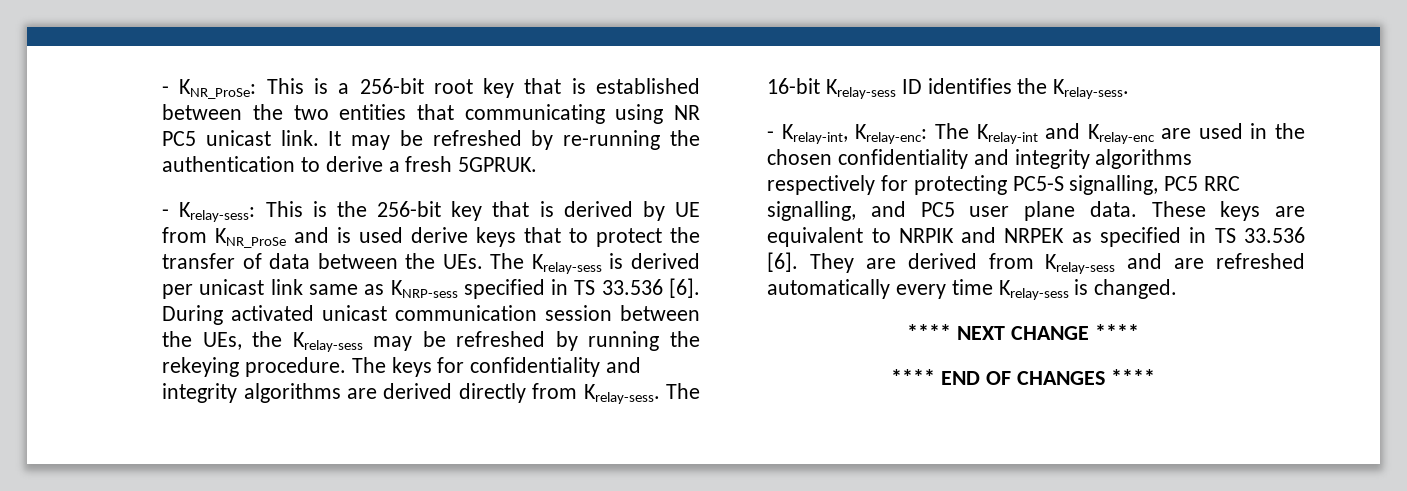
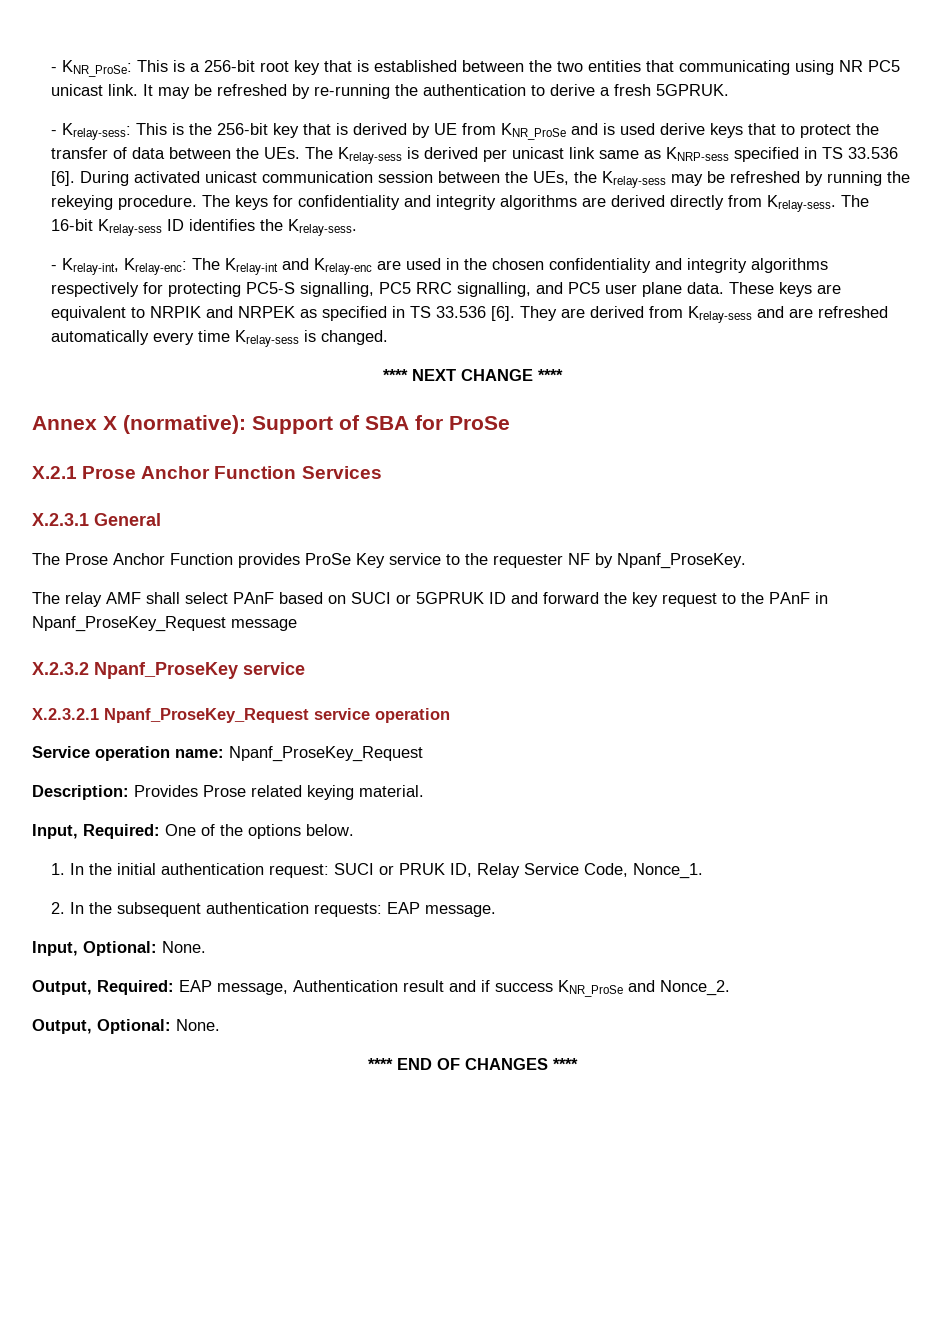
+ Annex X (normative): Support of SBA for ProSe
+ X.2.1 Prose Anchor Function Services
+ X.2.3.1 General
+ The Prose Anchor Function provides ProSe Key service to the requester NF by Npanf_ProseKey.
+ The relay AMF shall select PAnF based on SUCI or 5GPRUK ID and forward the key request to the PAnF in Npanf_ProseKey_Request message
+ X.2.3.2 Npanf_ProseKey service
+ X.2.3.2.1 Npanf_ProseKey_Request service operation
+ Service operation name: Npanf_ProseKey_Request
+ Description: Provides Prose related keying material.
+ Input, Required: One of the options below.
+ 1. In the initial authentication request: SUCI or PRUK ID, Relay Service Code, Nonce_1.
+ 2. In the subsequent authentication requests: EAP message.
+ Input, Optional: None.
+ Output, Required: EAP message, Authentication result and if success KNR_ProSe and Nonce_2.
+ Output, Optional: None.

